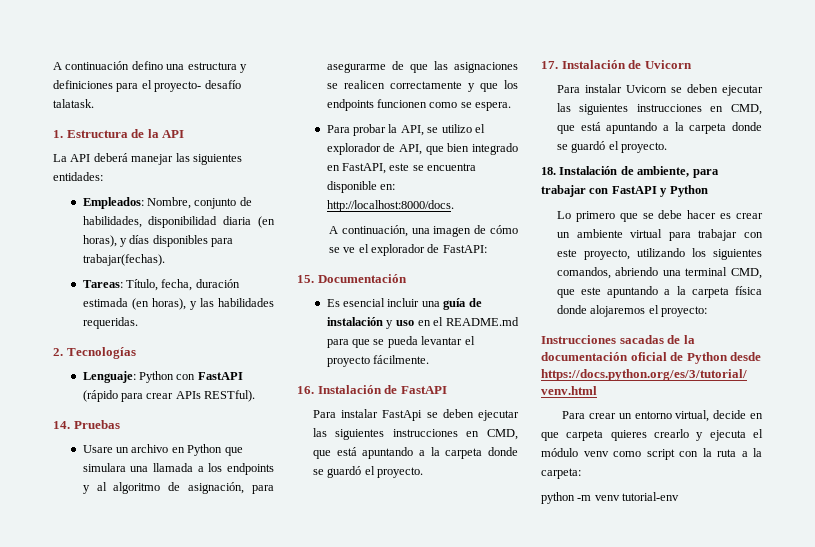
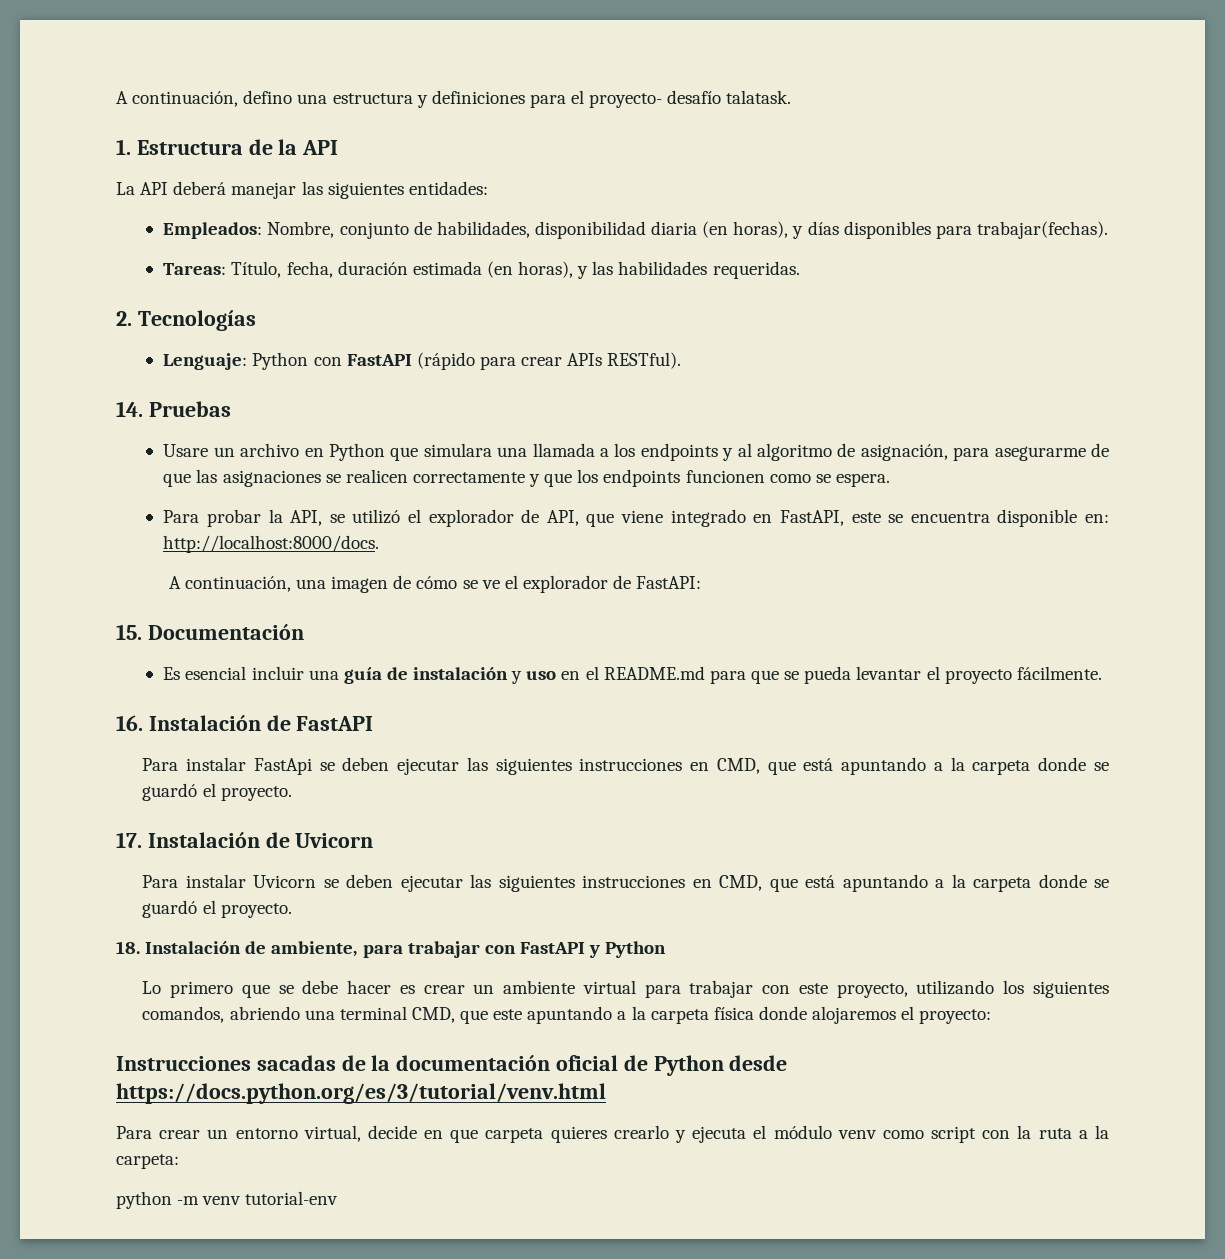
- A continuación defino una estructura y definiciones para el proyecto- desafío talatask.
+ A continuación, defino una estructura y definiciones para el proyecto- desafío talatask.
- Para probar la API, se utilizo el explorador de API, que bien integrado en FastAPI, este se encuentra disponible en: http://localhost:8000/docs.
+ Para probar la API, se utilizó el explorador de API, que viene integrado en FastAPI, este se encuentra disponible en: http://localhost:8000/docs.

